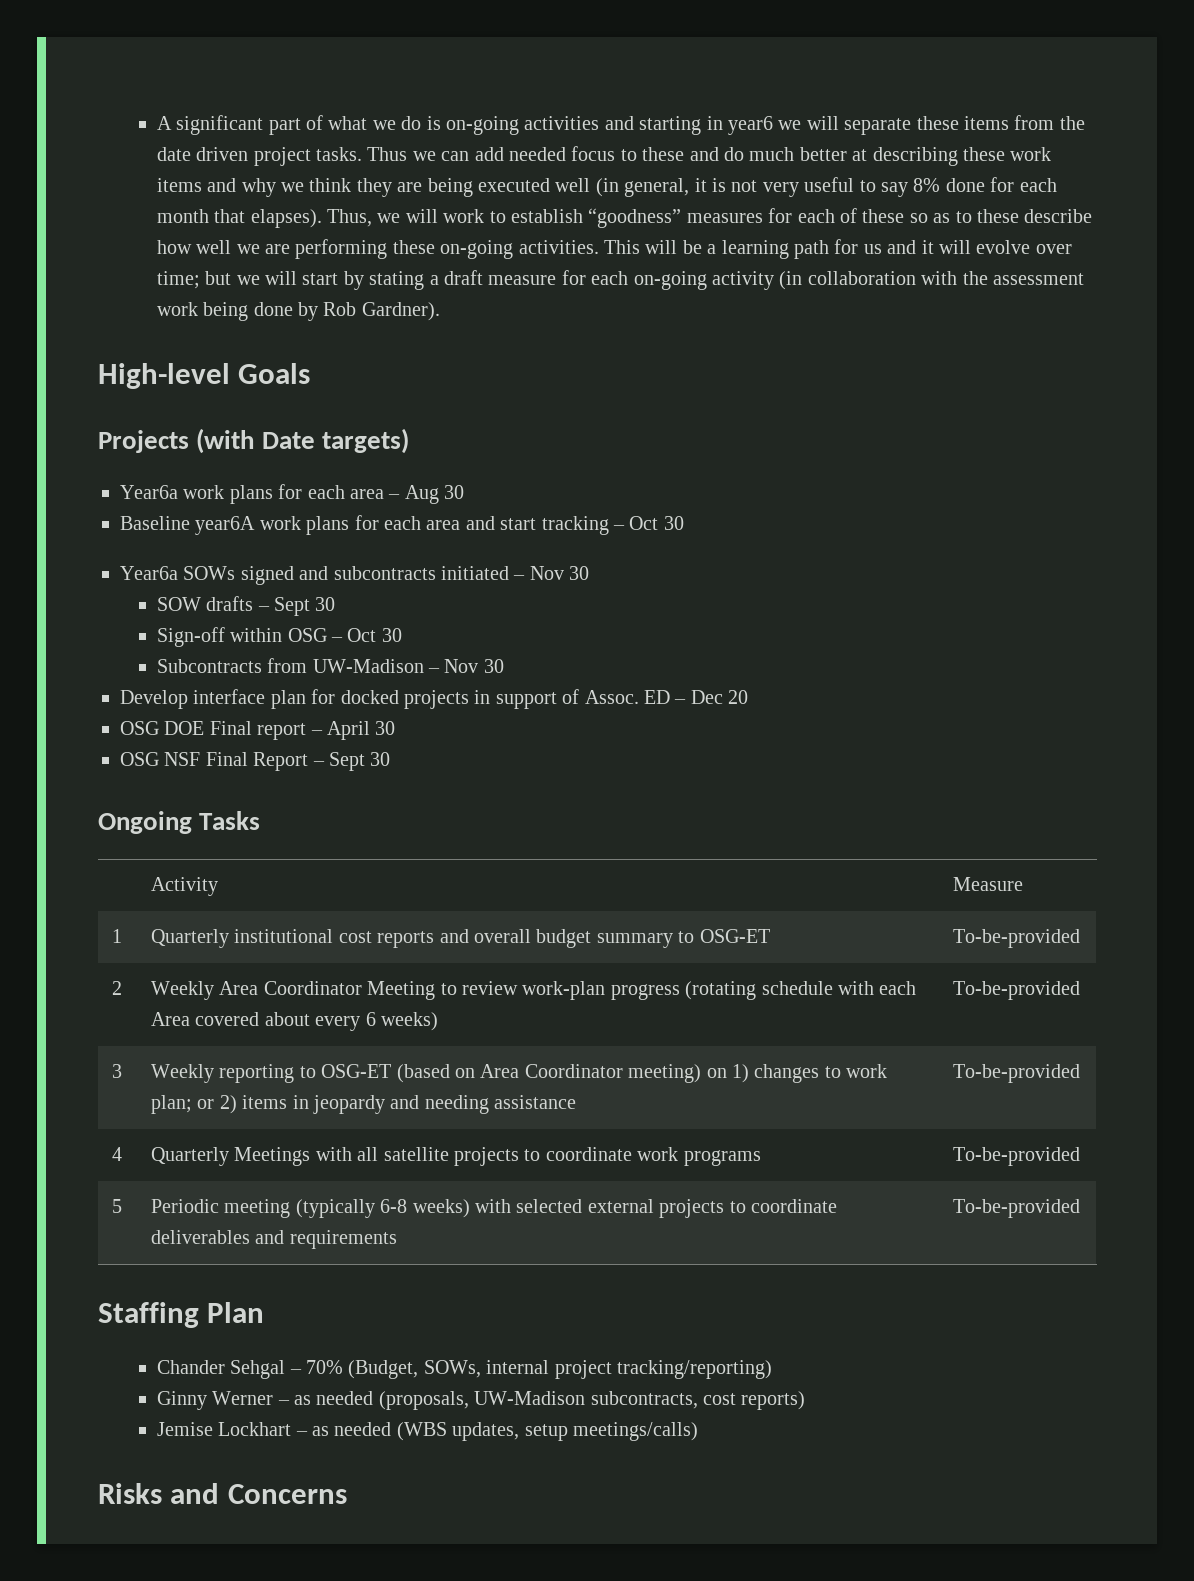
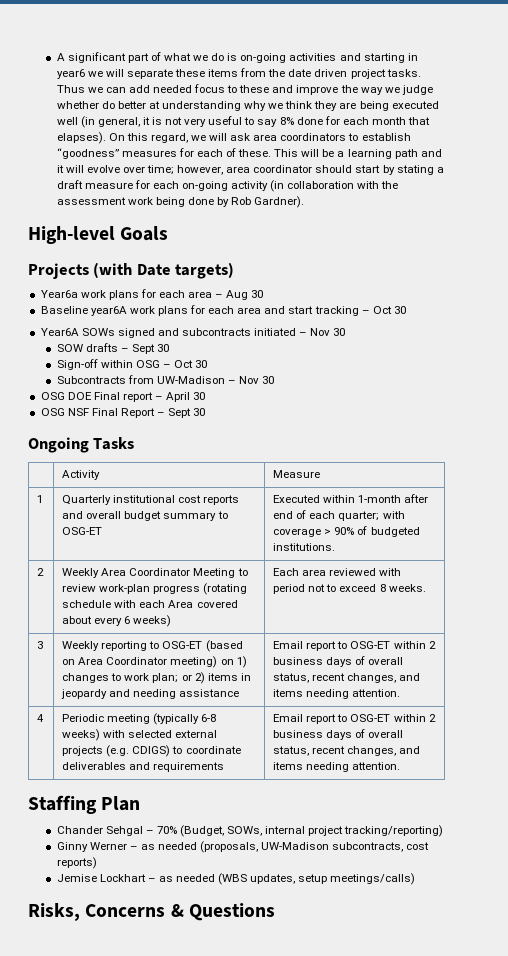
- Thus we can add needed focus to these and do much better at describing these work items and why we think they are being executed well (in general, it is not very useful to say 8% done for each month that elapses).
+ Thus we can add needed focus to these and improve the way we judge whether do better at understanding why we think they are being executed well (in general, it is not very useful to say 8% done for each month that elapses).
- Thus, we will work to establish “goodness” measures for each of these so as to these describe how well we are performing these on-going activities.
+ On this regard, we will ask area coordinators to establish “goodness” measures for each of these.
- This will be a learning path for us and it will evolve over time; but we will start by stating a draft measure for each on-going activity (in collaboration with the assessment work being done by Rob Gardner).
+ This will be a learning path and it will evolve over time; however, area coordinator should start by stating a draft measure for each on-going activity (in collaboration with the assessment work being done by Rob Gardner).
- Year6a SOWs signed and subcontracts initiated – Nov 30
+ Year6A SOWs signed and subcontracts initiated – Nov 30
- Develop interface plan for docked projects in support of Assoc. ED – Dec 20
- 1 | Quarterly institutional cost reports and overall budget summary to OSG-ET | To-be-provided
+ 1 | Quarterly institutional cost reports and overall budget summary to OSG-ET | Executed within 1-month after end of each quarter; with coverage > 90% of budgeted institutions.
- 2 | Weekly Area Coordinator Meeting to review work-plan progress (rotating schedule with each Area covered about every 6 weeks) | To-be-provided
+ 2 | Weekly Area Coordinator Meeting to review work-plan progress (rotating schedule with each Area covered about every 6 weeks) | Each area reviewed with period not to exceed 8 weeks.
- Weekly reporting to OSG-ET (based on Area Coordinator meeting) on 1) changes to work plan; or 2) items in jeopardy and needing assistance | To-be-provided
- 4 | Quarterly Meetings with all satellite projects to coordinate work programs | To-be-provided
- 5 | Periodic meeting (typically 6-8 weeks) with selected external projects to coordinate deliverables and requirements | To-be-provided
+ Weekly reporting to OSG-ET (based on Area Coordinator meeting) on 1) changes to work plan; or 2) items in jeopardy and needing assistance | Email report to OSG-ET within 2 business days of overall status, recent changes, and items needing attention.
+ 4 | Periodic meeting (typically 6-8 weeks) with selected external projects (e.g. CDIGS) to coordinate deliverables and requirements | Email report to OSG-ET within 2 business days of overall status, recent changes, and items needing attention.
- Risks and Concerns
+ Risks, Concerns & Questions

